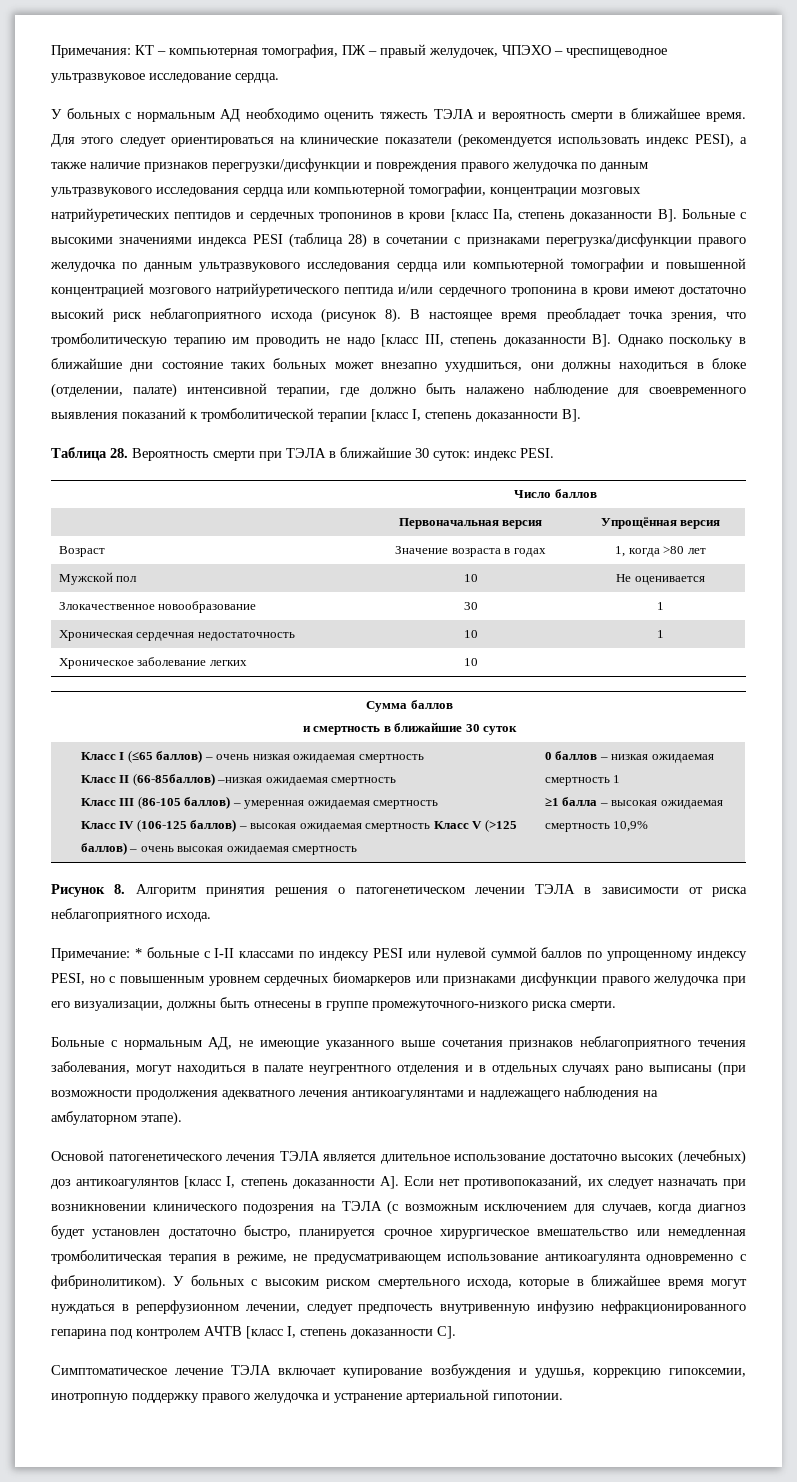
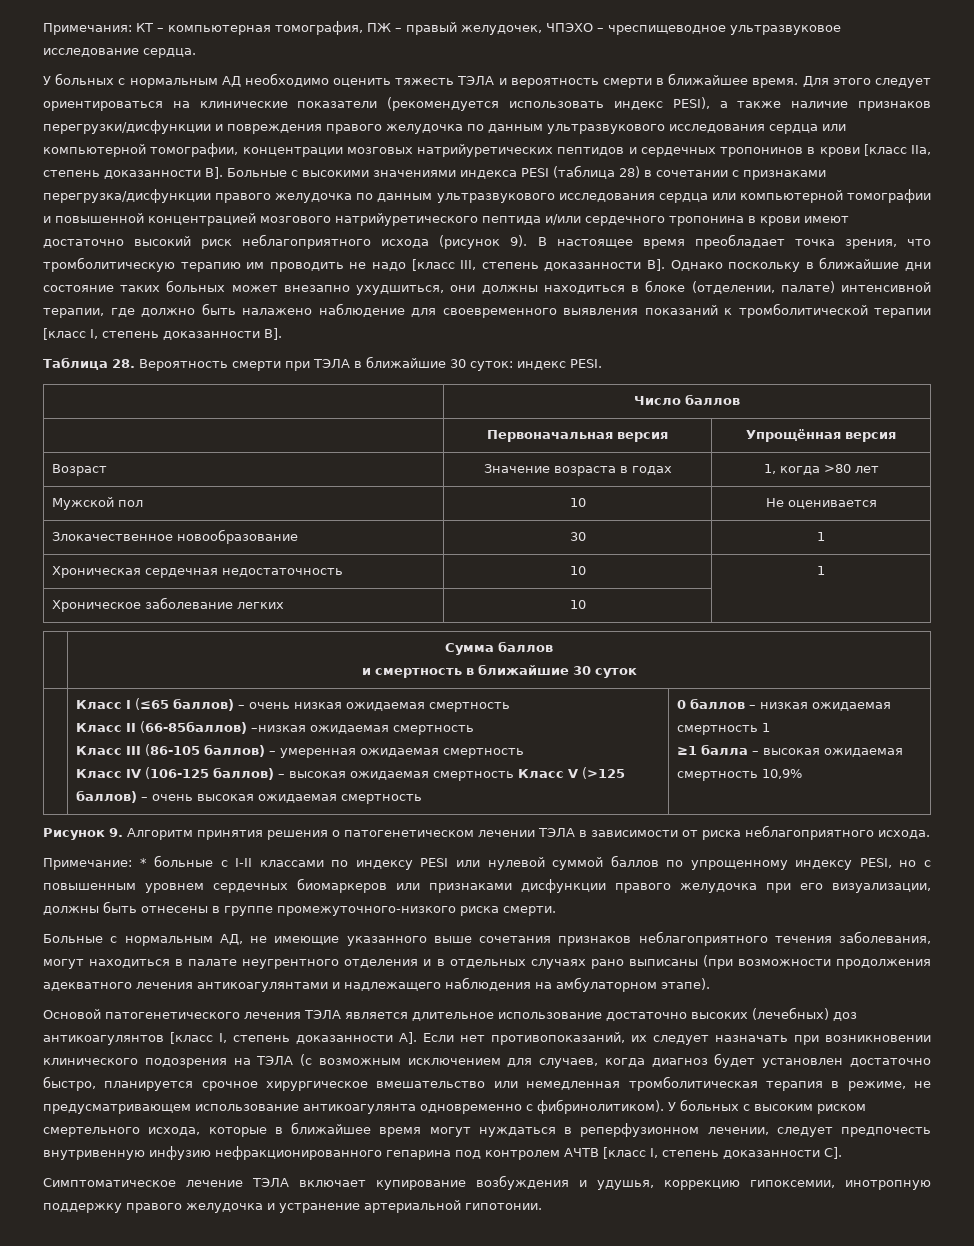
- Для этого следует ориентироваться на клинические показатели (рекомендуется использовать индекс PESI), а также наличие признаков перегрузки/дисфункции и повреждения правого желудочка по данным ультразвукового исследования сердца или компьютерной томографии, концентрации мозговых натрийуретических пептидов и сердечных тропонинов в крови [класс IIa, степень доказанности B]. Больные с высокими значениями индекса PESI (таблица 28) в сочетании с признаками перегрузка/дисфункции правого желудочка по данным ультразвукового исследования сердца или компьютерной томографии и повышенной концентрацией мозгового натрийуретического пептида и/или сердечного тропонина в крови имеют достаточно высокий риск неблагоприятного исхода (рисунок 8).
+ Для этого следует ориентироваться на клинические показатели (рекомендуется использовать индекс PESI), а также наличие признаков перегрузки/дисфункции и повреждения правого желудочка по данным ультразвукового исследования сердца или компьютерной томографии, концентрации мозговых натрийуретических пептидов и сердечных тропонинов в крови [класс IIa, степень доказанности B]. Больные с высокими значениями индекса PESI (таблица 28) в сочетании с признаками перегрузка/дисфункции правого желудочка по данным ультразвукового исследования сердца или компьютерной томографии и повышенной концентрацией мозгового натрийуретического пептида и/или сердечного тропонина в крови имеют достаточно высокий риск неблагоприятного исхода (рисунок 9).
- Рисунок 8. Алгоритм принятия решения о патогенетическом лечении ТЭЛА в зависимости от риска неблагоприятного исхода.
+ Рисунок 9. Алгоритм принятия решения о патогенетическом лечении ТЭЛА в зависимости от риска неблагоприятного исхода.

